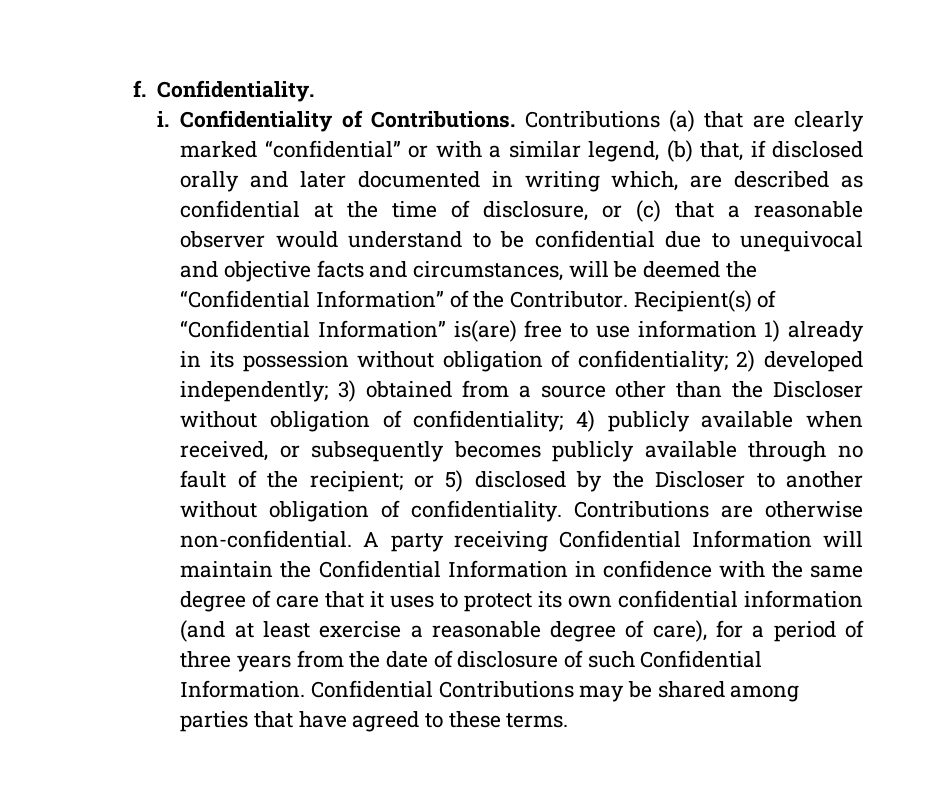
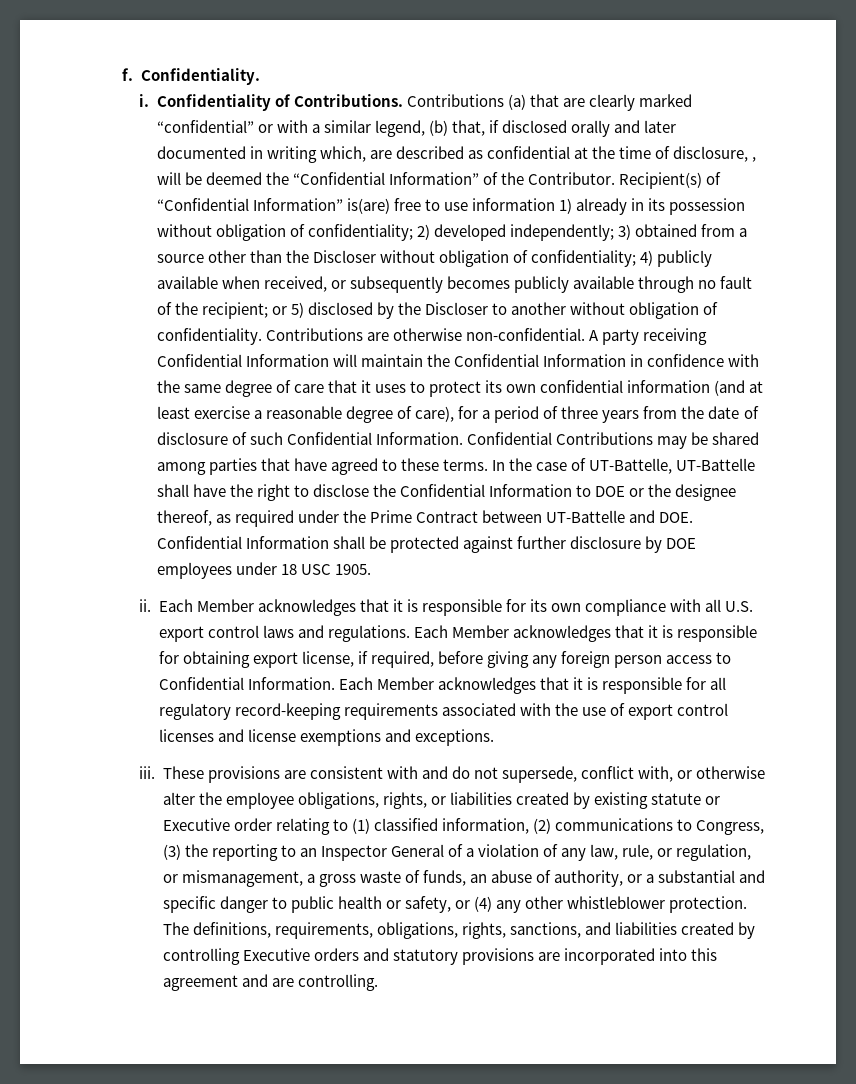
- Contributions (a) that are clearly marked “confidential” or with a similar legend, (b) that, if disclosed orally and later documented in writing which, are described as confidential at the time of disclosure, or (c) that a reasonable observer would understand to be confidential due to unequivocal and objective facts and circumstances, will be deemed the “Confidential Information” of the Contributor.
+ Contributions (a) that are clearly marked “confidential” or with a similar legend, (b) that, if disclosed orally and later documented in writing which, are described as confidential at the time of disclosure, , will be deemed the “Confidential Information” of the Contributor.
+ In the case of UT-Battelle, UT-Battelle shall have the right to disclose the Confidential Information to DOE or the designee thereof, as required under the Prime Contract between UT-Battelle and DOE. Confidential Information shall be protected against further disclosure by DOE employees under 18 USC 1905.
+ ii. Each Member acknowledges that it is responsible for its own compliance with all U.S. export control laws and regulations. Each Member acknowledges that it is responsible for obtaining export license, if required, before giving any foreign person access to Confidential Information. Each Member acknowledges that it is responsible for all regulatory record-keeping requirements associated with the use of export control licenses and license exemptions and exceptions.
+ iii. These provisions are consistent with and do not supersede, conflict with, or otherwise alter the employee obligations, rights, or liabilities created by existing statute or Executive order relating to (1) classified information, (2) communications to Congress, (3) the reporting to an Inspector General of a violation of any law, rule, or regulation, or mismanagement, a gross waste of funds, an abuse of authority, or a substantial and specific danger to public health or safety, or (4) any other whistleblower protection. The definitions, requirements, obligations, rights, sanctions, and liabilities created by controlling Executive orders and statutory provisions are incorporated into this agreement and are controlling.

